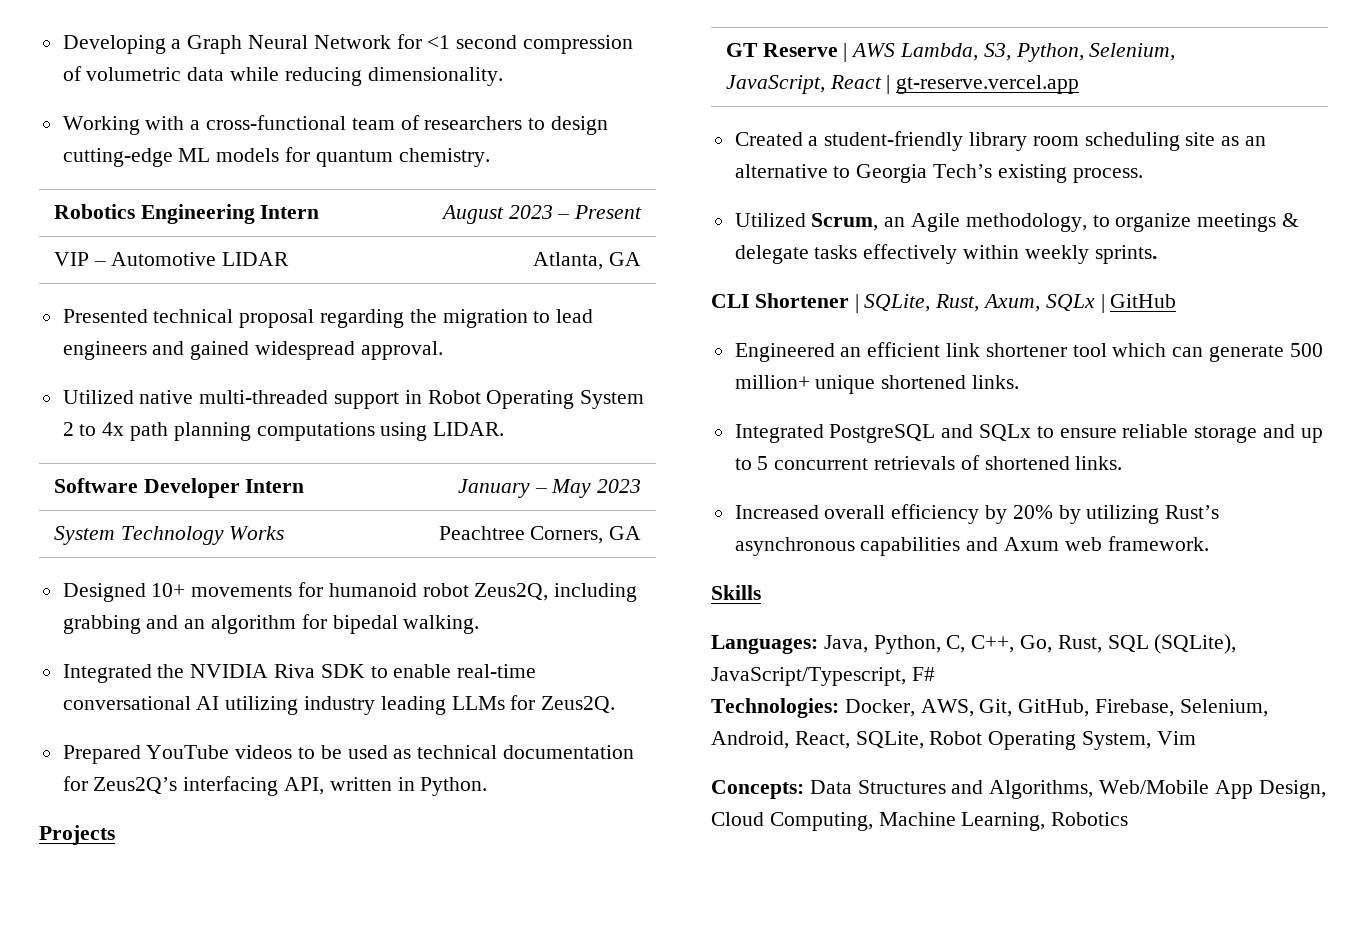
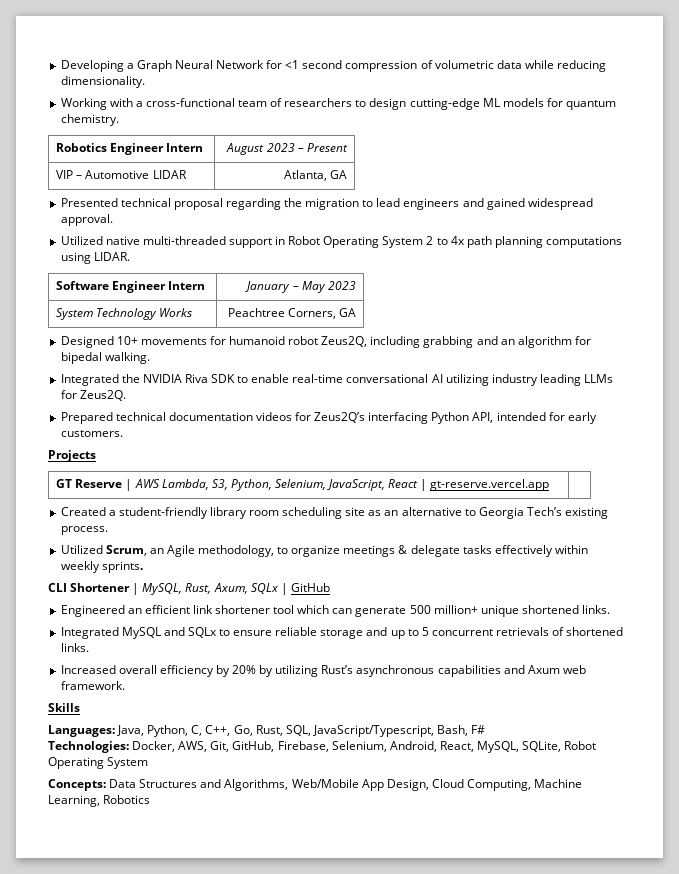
- Robotics Engineering Intern | August 2023 – Present
+ Robotics Engineer Intern | August 2023 – Present
- Software Developer Intern | January – May 2023
+ Software Engineer Intern | January – May 2023
- Prepared YouTube videos to be used as technical documentation for Zeus2Q’s interfacing API, written in Python.
+ Prepared technical documentation videos for Zeus2Q’s interfacing Python API, intended for early customers.
- CLI Shortener | SQLite, Rust, Axum, SQLx | GitHub
+ CLI Shortener | MySQL, Rust, Axum, SQLx | GitHub
- Integrated PostgreSQL and SQLx to ensure reliable storage and up to 5 concurrent retrievals of shortened links.
+ Integrated MySQL and SQLx to ensure reliable storage and up to 5 concurrent retrievals of shortened links.
- Languages: Java, Python, C, C++, Go, Rust, SQL (SQLite), JavaScript/Typescript, F#
+ Languages: Java, Python, C, C++, Go, Rust, SQL, JavaScript/Typescript, Bash, F#
- Technologies: Docker, AWS, Git, GitHub, Firebase, Selenium, Android, React, SQLite, Robot Operating System, Vim
+ Technologies: Docker, AWS, Git, GitHub, Firebase, Selenium, Android, React, MySQL, SQLite, Robot Operating System

